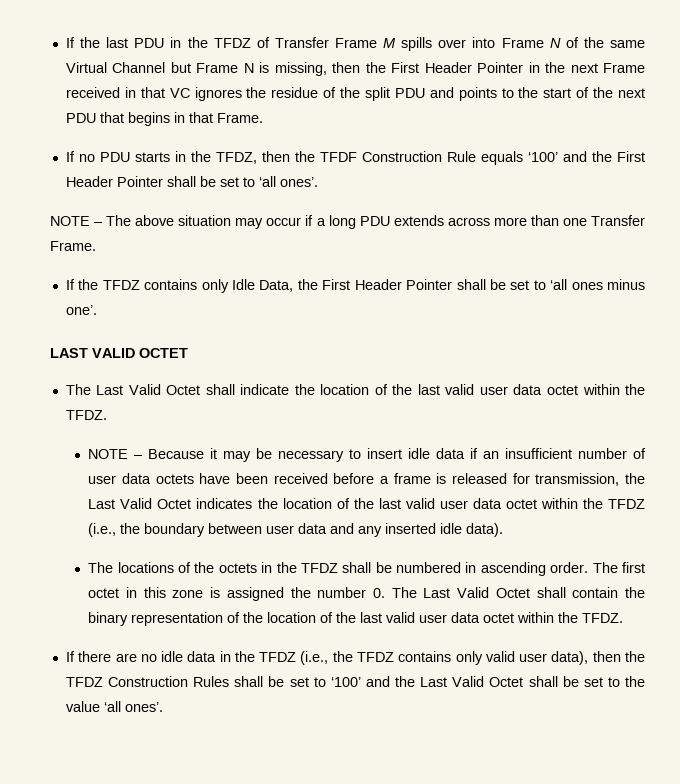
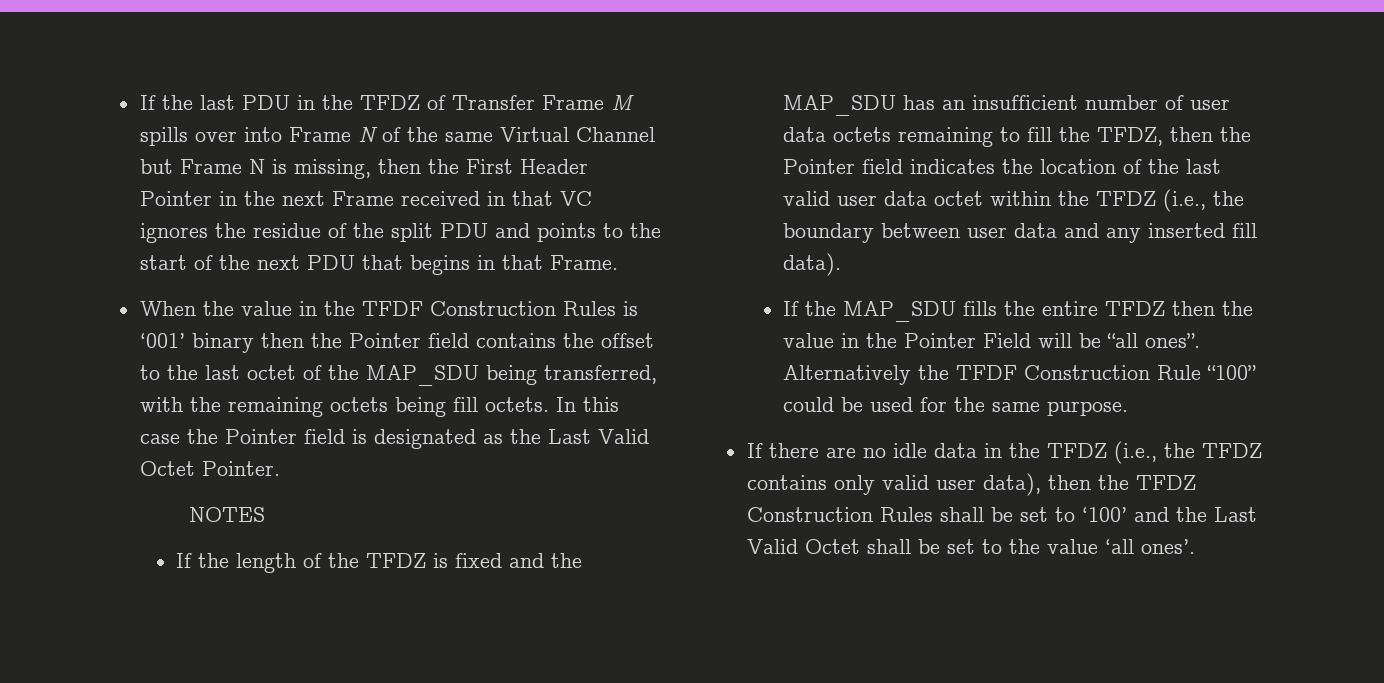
- If no PDU starts in the TFDZ, then the TFDF Construction Rule equals ‘100’ and the First Header Pointer shall be set to ‘all ones’.
- NOTE – The above situation may occur if a long PDU extends across more than one Transfer Frame.
- If the TFDZ contains only Idle Data, the First Header Pointer shall be set to ‘all ones minus one’.
- LAST VALID OCTET
- The Last Valid Octet shall indicate the location of the last valid user data octet within the TFDZ.
- NOTE – Because it may be necessary to insert idle data if an insufficient number of user data octets have been received before a frame is released for transmission, the Last Valid Octet indicates the location of the last valid user data octet within the TFDZ (i.e., the boundary between user data and any inserted idle data).
+ When the value in the TFDF Construction Rules is ‘001’ binary then the Pointer field contains the offset to the last octet of the MAP_SDU being transferred, with the remaining octets being fill octets. In this case the Pointer field is designated as the Last Valid Octet Pointer.
+ NOTES
+ If the length of the TFDZ is fixed and the MAP_SDU has an insufficient number of user data octets remaining to fill the TFDZ, then the Pointer field indicates the location of the last valid user data octet within the TFDZ (i.e., the boundary between user data and any inserted fill data).
- The locations of the octets in the TFDZ shall be numbered in ascending order. The first octet in this zone is assigned the number 0. The Last Valid Octet shall contain the binary representation of the location of the last valid user data octet within the TFDZ.
+ If the MAP_SDU fills the entire TFDZ then the value in the Pointer Field will be “all ones”. Alternatively the TFDF Construction Rule “100” could be used for the same purpose.

